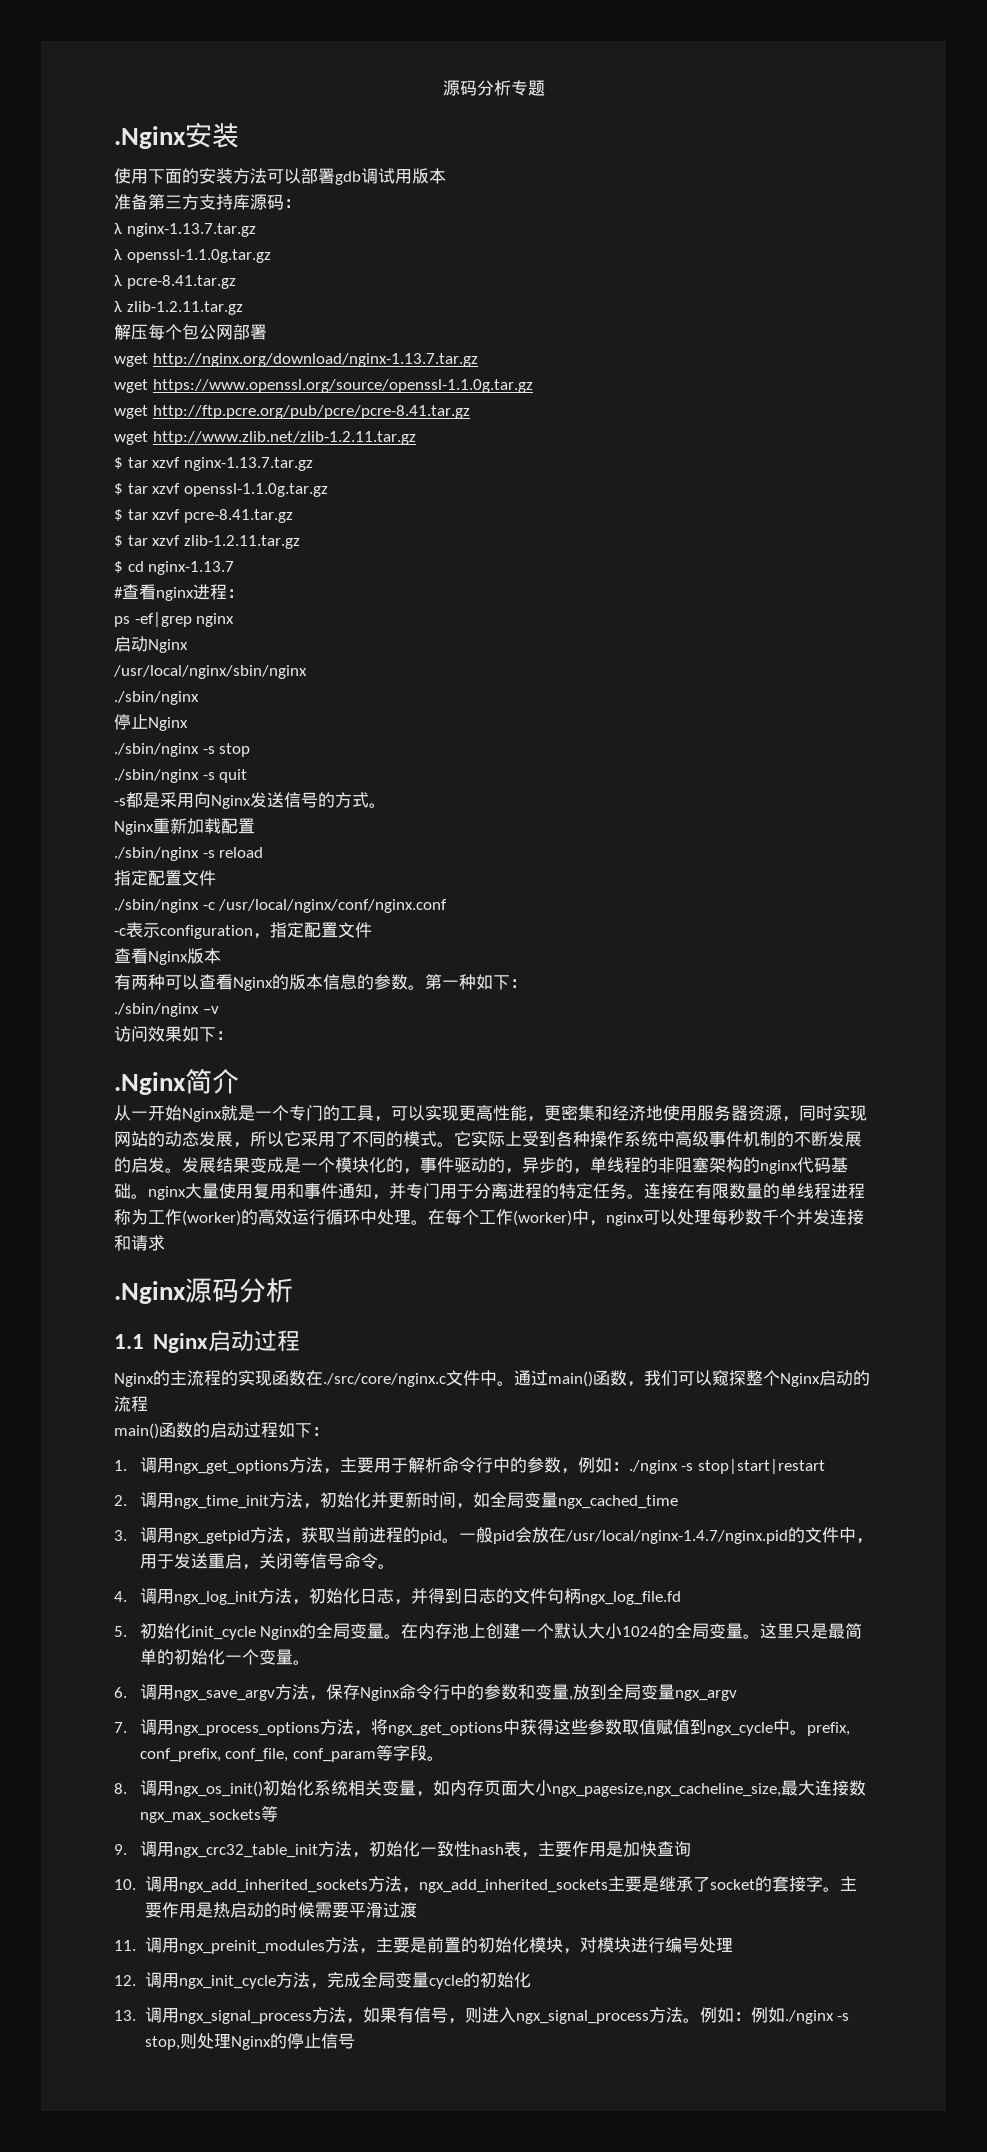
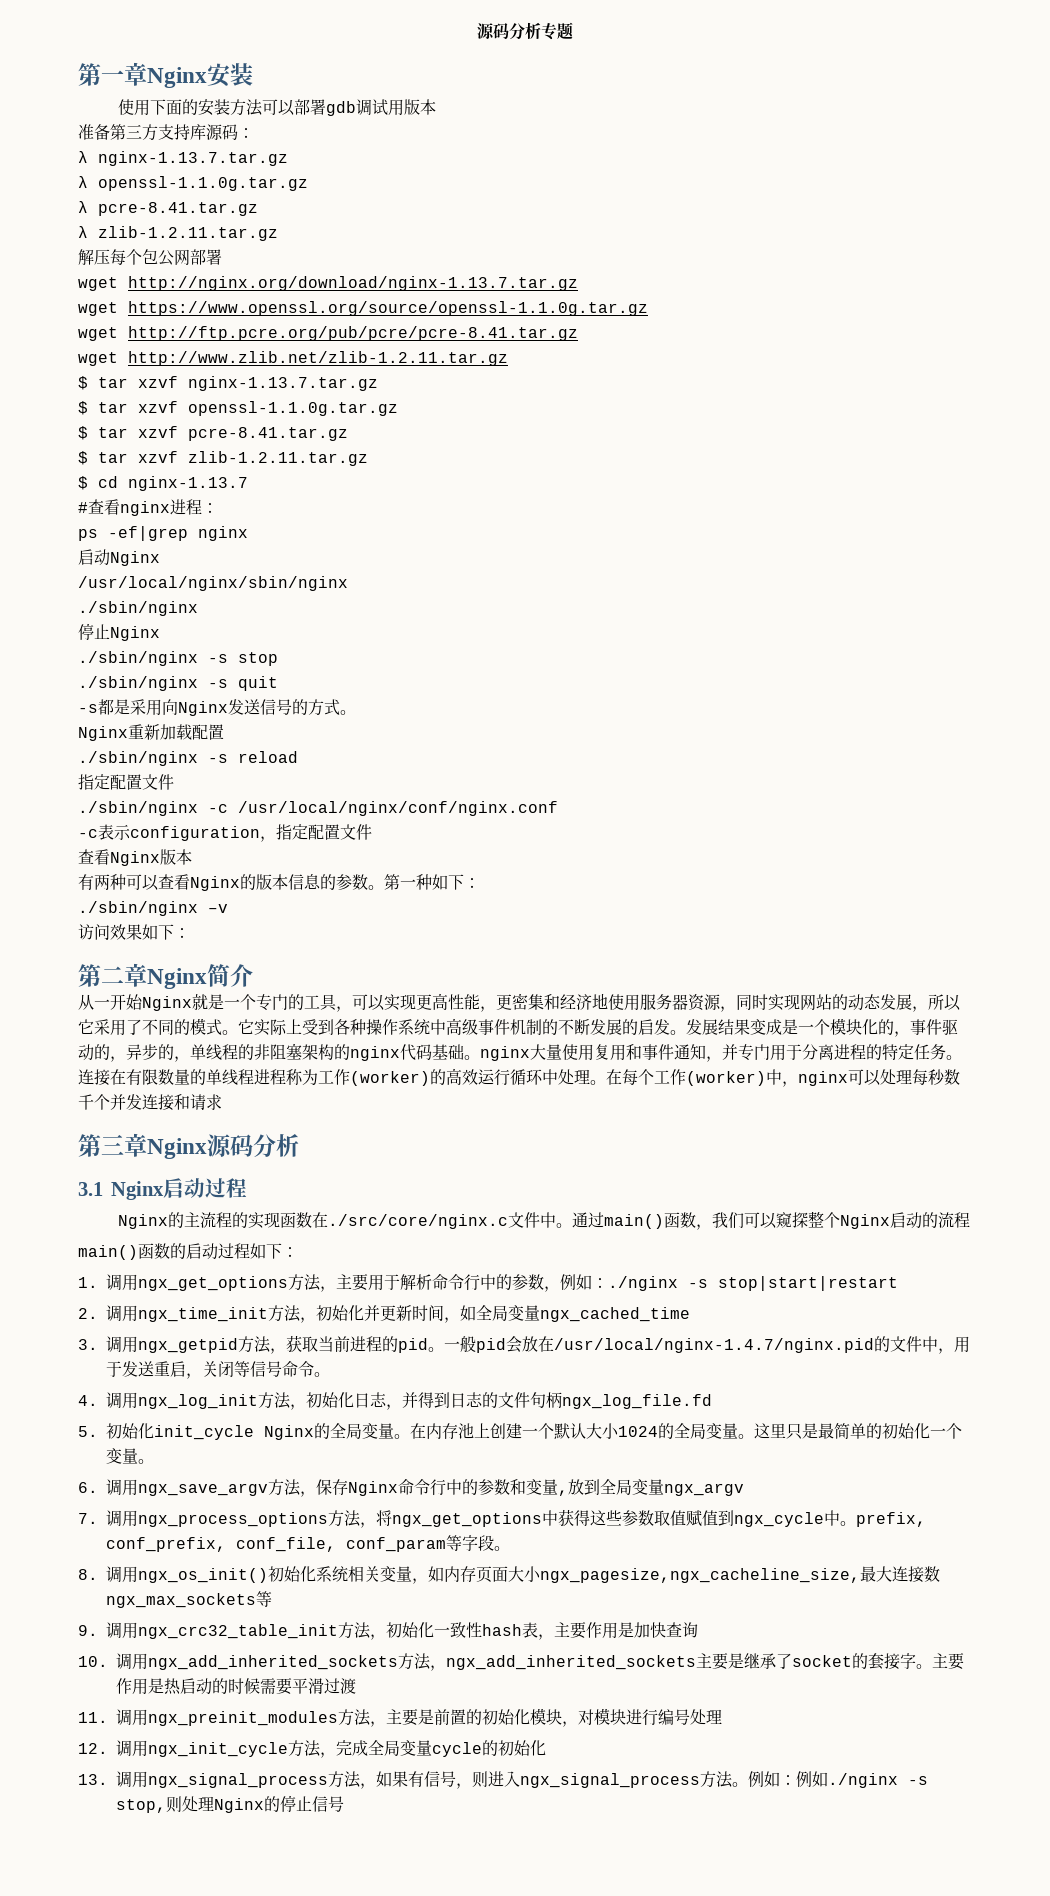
- .Nginx安装
+ 第一章Nginx安装
- .Nginx简介
+ 第二章Nginx简介
- .Nginx源码分析
+ 第三章Nginx源码分析
- 1.1 Nginx启动过程
+ 3.1 Nginx启动过程

